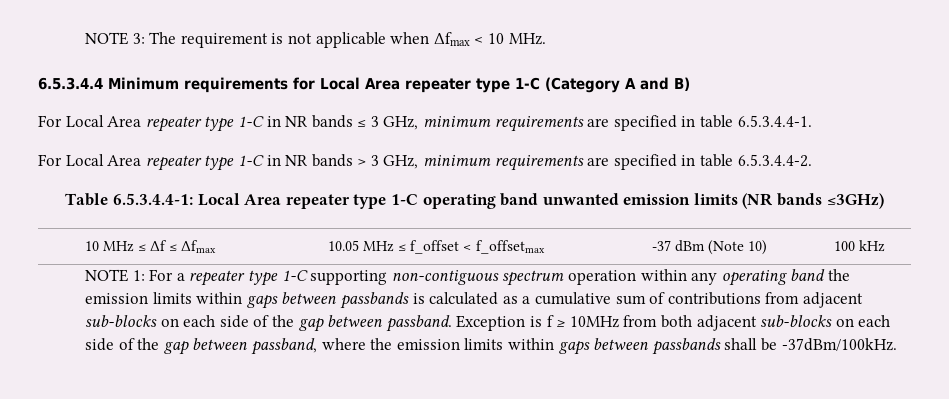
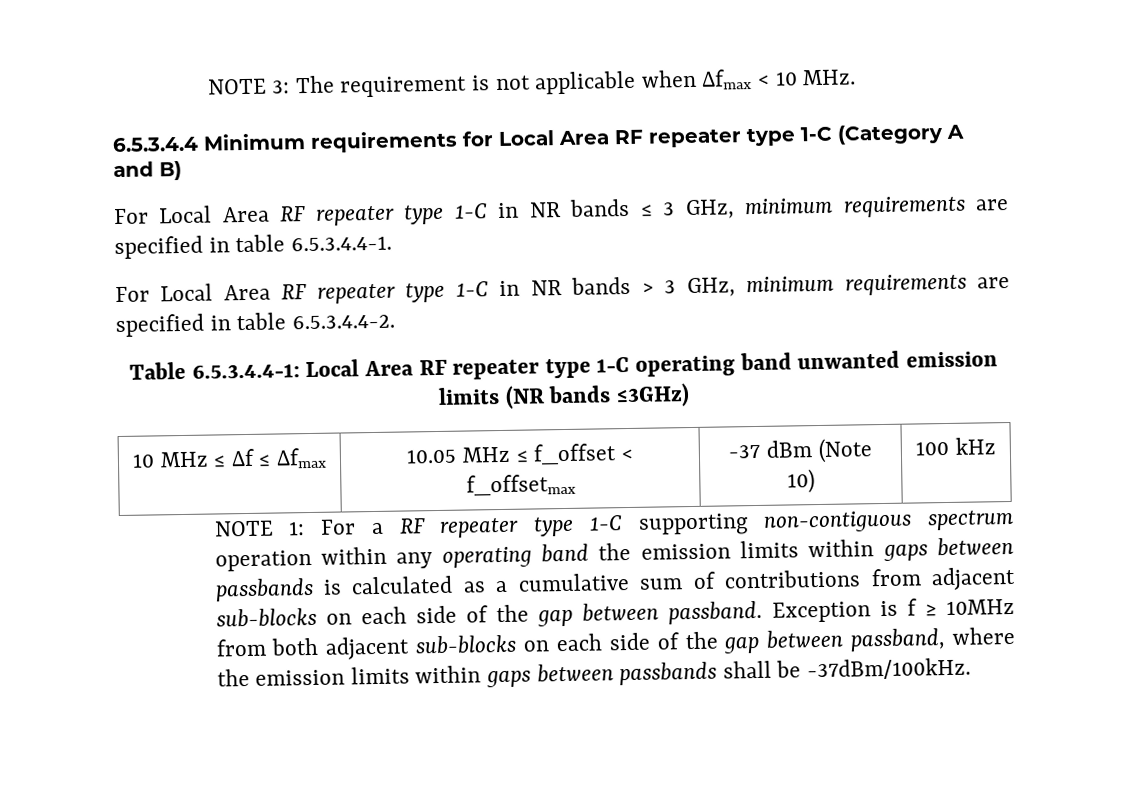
- 6.5.3.4.4 Minimum requirements for Local Area repeater type 1-C (Category A and B)
+ 6.5.3.4.4 Minimum requirements for Local Area RF repeater type 1-C (Category A and B)
- For Local Area repeater type 1-C in NR bands ≤ 3 GHz, minimum requirements are specified in table 6.5.3.4.4-1.
+ For Local Area RF repeater type 1-C in NR bands ≤ 3 GHz, minimum requirements are specified in table 6.5.3.4.4-1.
- For Local Area repeater type 1-C in NR bands > 3 GHz, minimum requirements are specified in table 6.5.3.4.4-2.
+ For Local Area RF repeater type 1-C in NR bands > 3 GHz, minimum requirements are specified in table 6.5.3.4.4-2.
- Table 6.5.3.4.4-1: Local Area repeater type 1-C operating band unwanted emission limits (NR bands ≤3GHz)
+ Table 6.5.3.4.4-1: Local Area RF repeater type 1-C operating band unwanted emission limits (NR bands ≤3GHz)
- NOTE 1: For a repeater type 1-C supporting non-contiguous spectrum operation within any operating band the emission limits within gaps between passbands is calculated as a cumulative sum of contributions from adjacent sub-blocks on each side of the gap between passband.
+ NOTE 1: For a RF repeater type 1-C supporting non-contiguous spectrum operation within any operating band the emission limits within gaps between passbands is calculated as a cumulative sum of contributions from adjacent sub-blocks on each side of the gap between passband.

